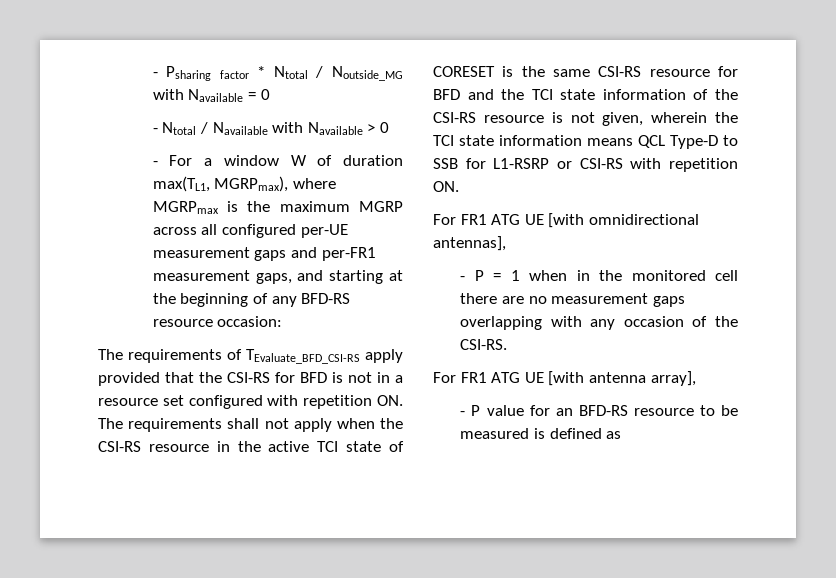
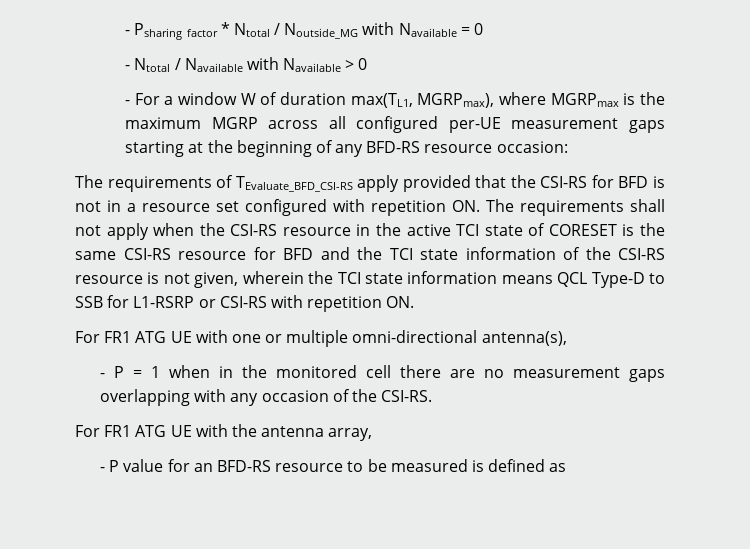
- - For a window W of duration max(TL1, MGRPmax), where MGRPmax is the maximum MGRP across all configured per-UE measurement gaps and per-FR1 measurement gaps, and starting at the beginning of any BFD-RS resource occasion:
+ - For a window W of duration max(TL1, MGRPmax), where MGRPmax is the maximum MGRP across all configured per-UE measurement gaps starting at the beginning of any BFD-RS resource occasion:
- For FR1 ATG UE [with omnidirectional antennas],
+ For FR1 ATG UE with one or multiple omni-directional antenna(s),
- For FR1 ATG UE [with antenna array],
+ For FR1 ATG UE with the antenna array,

